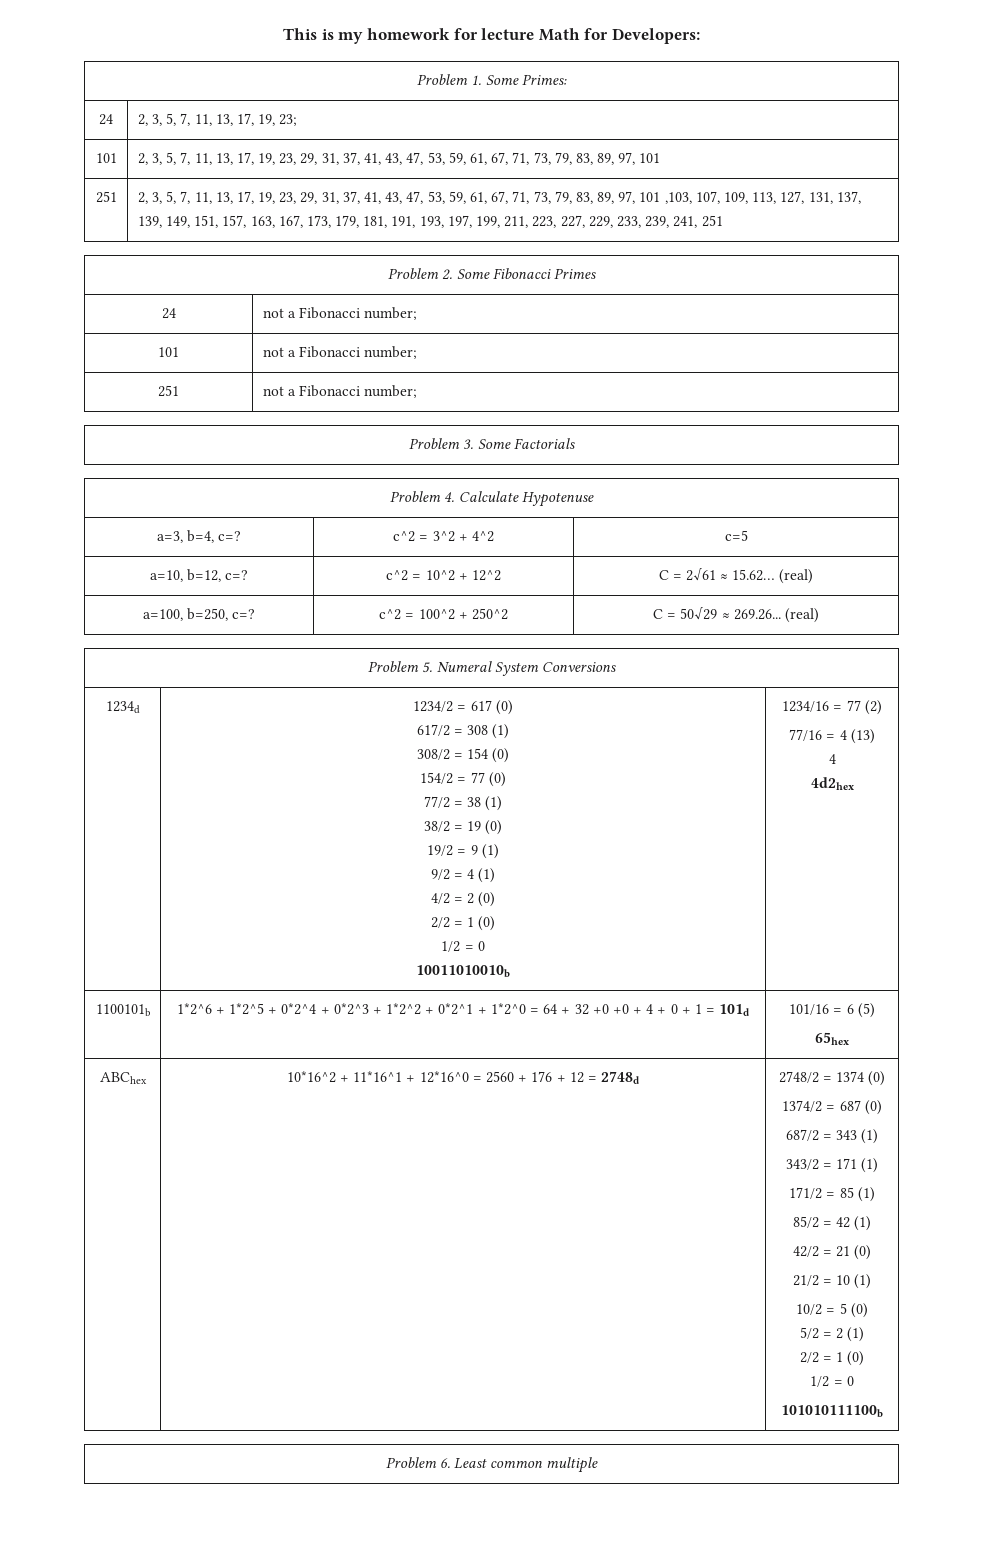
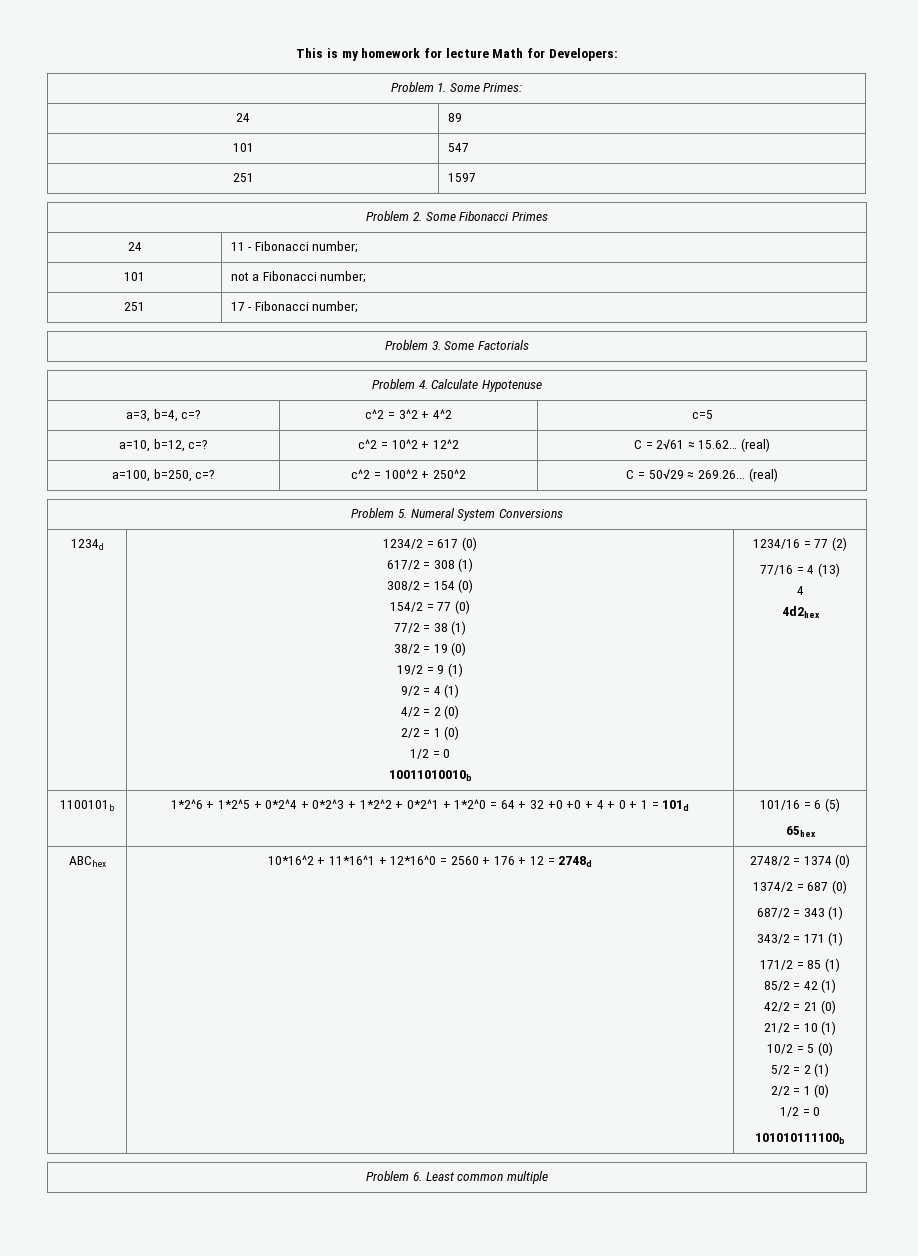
- 24 | 2, 3, 5, 7, 11, 13, 17, 19, 23;
- 101 | 2, 3, 5, 7, 11, 13, 17, 19, 23, 29, 31, 37, 41, 43, 47, 53, 59, 61, 67, 71, 73, 79, 83, 89, 97, 101
- 251 | 2, 3, 5, 7, 11, 13, 17, 19, 23, 29, 31, 37, 41, 43, 47, 53, 59, 61, 67, 71, 73, 79, 83, 89, 97, 101 ,103, 107, 109, 113, 127, 131, 137, 139, 149, 151, 157, 163, 167, 173, 179, 181, 191, 193, 197, 199, 211, 223, 227, 229, 233, 239, 241, 251
+ 24 | 89
+ 101 | 547
+ 251 | 1597
- 24 | not a Fibonacci number;
+ 24 | 11 - Fibonacci number;
- 251 | not a Fibonacci number;
+ 251 | 17 - Fibonacci number;

